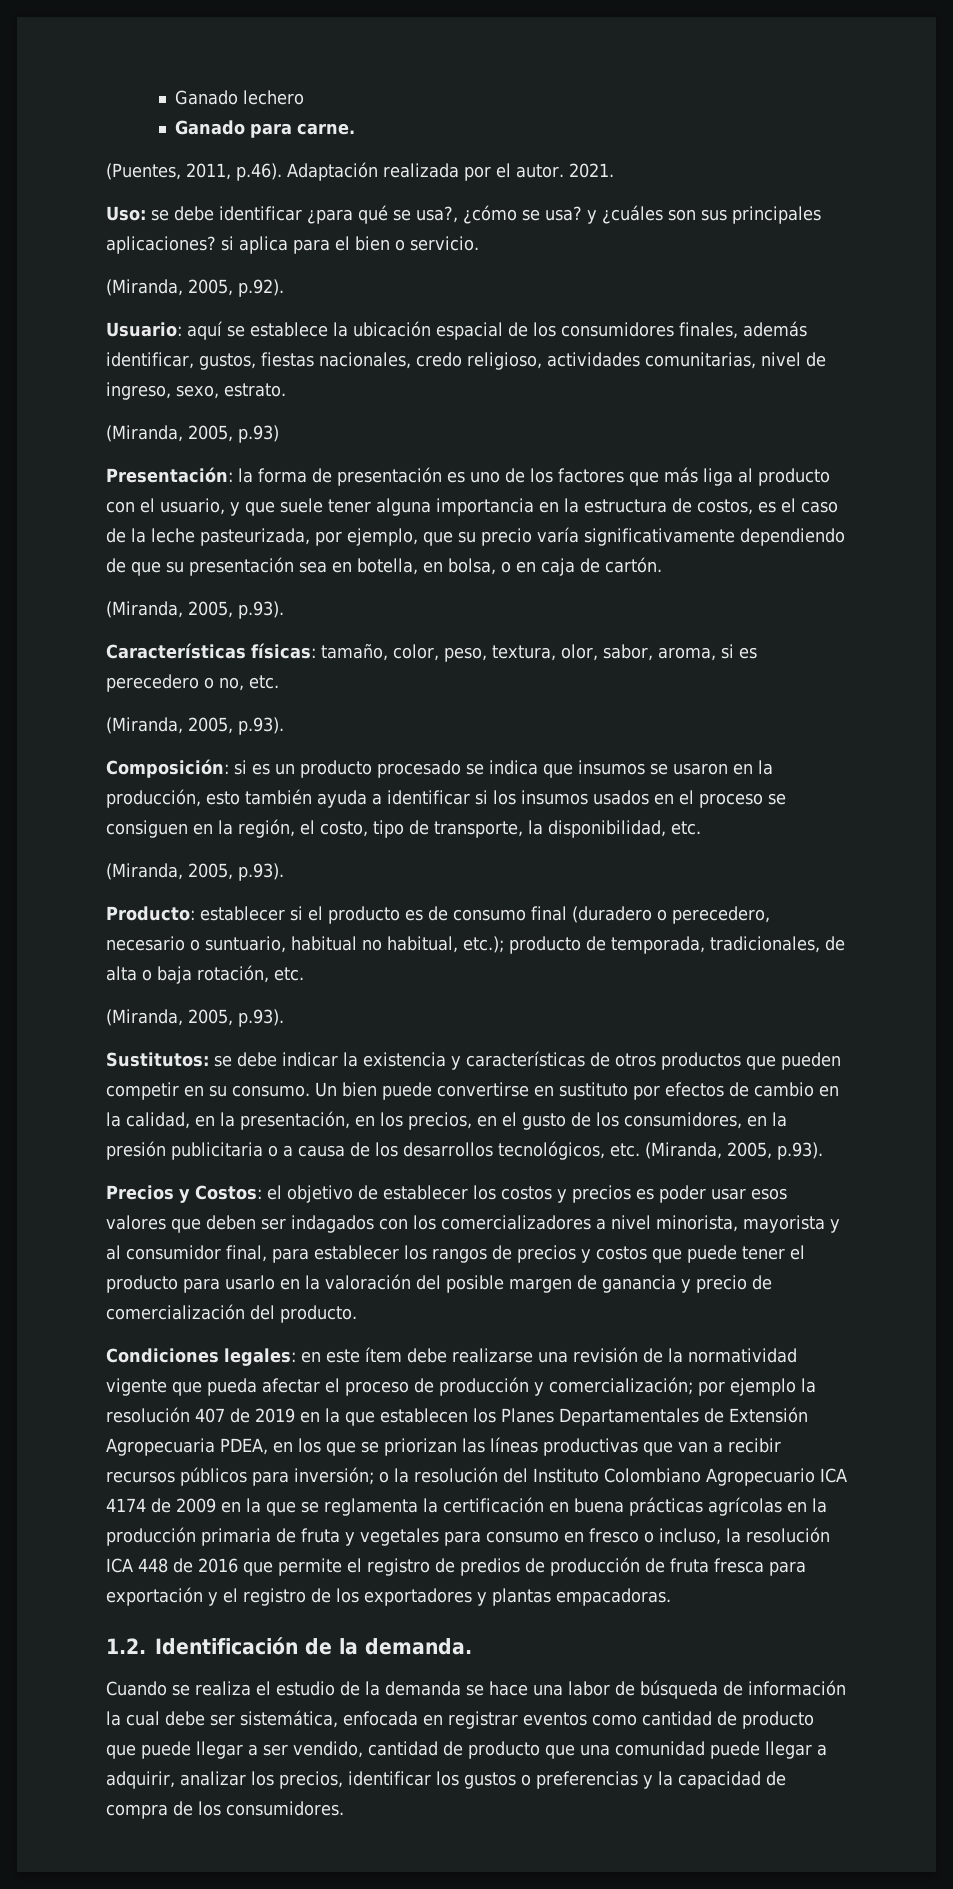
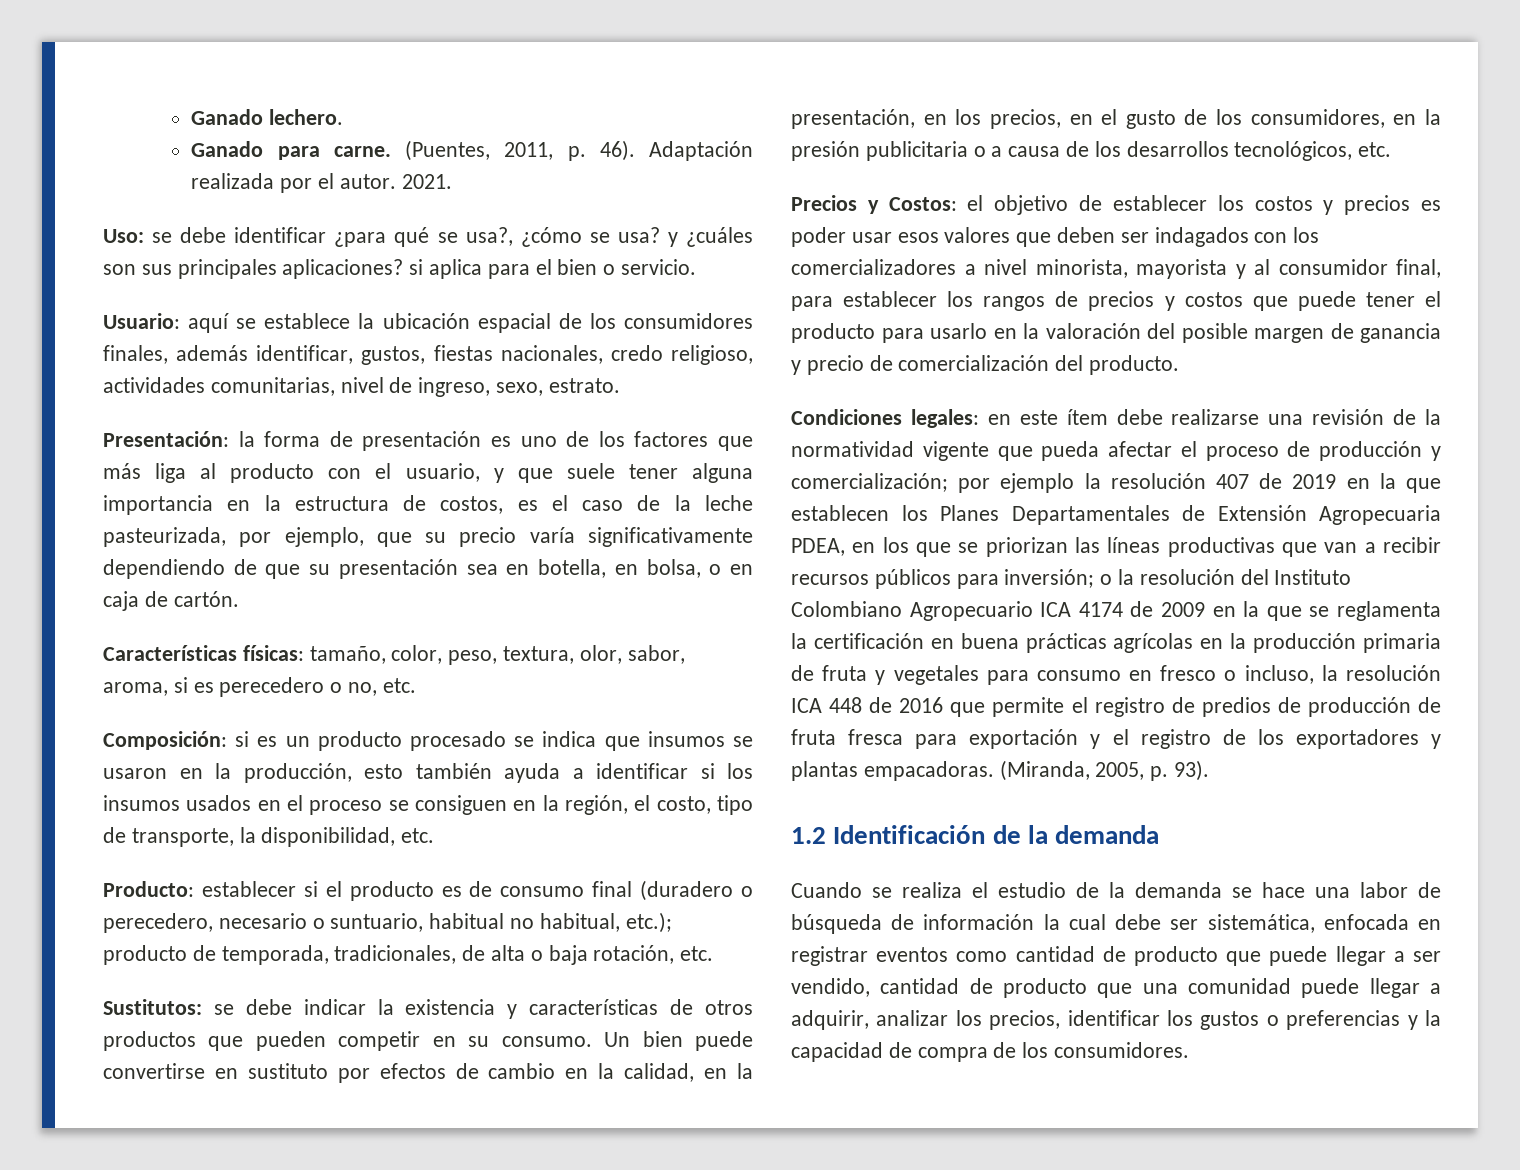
- Ganado lechero
+ Ganado lechero.
- Ganado para carne.
- (Puentes, 2011, p.46). Adaptación realizada por el autor.
+ Ganado para carne. (Puentes, 2011, p. 46). Adaptación realizada por el autor.
- (Miranda, 2005, p.92).
- (Miranda, 2005, p.93)
  Presentación: la forma de presentación es uno de los factores que más liga al producto con el usuario, y que suele tener alguna importancia en la estructura de costos, es el caso de la leche pasteurizada, por ejemplo, que su precio varía significativamente dependiendo de que su presentación sea en botella, en bolsa, o en caja de cartón.
- (Miranda, 2005, p.93).
  Características físicas: tamaño, color, peso, textura, olor, sabor, aroma, si es perecedero o no, etc.
- (Miranda, 2005, p.93).
  Composición: si es un producto procesado se indica que insumos se usaron en la producción, esto también ayuda a identificar si los insumos usados en el proceso se consiguen en la región, el costo, tipo de transporte, la disponibilidad, etc.
- (Miranda, 2005, p.93).
  Producto: establecer si el producto es de consumo final (duradero o perecedero, necesario o suntuario, habitual no habitual, etc.); producto de temporada, tradicionales, de alta o baja rotación, etc.
- (Miranda, 2005, p.93).
- Un bien puede convertirse en sustituto por efectos de cambio en la calidad, en la presentación, en los precios, en el gusto de los consumidores, en la presión publicitaria o a causa de los desarrollos tecnológicos, etc. (Miranda, 2005, p.93).
+ Un bien puede convertirse en sustituto por efectos de cambio en la calidad, en la presentación, en los precios, en el gusto de los consumidores, en la presión publicitaria o a causa de los desarrollos tecnológicos, etc.
- o la resolución del Instituto Colombiano Agropecuario ICA 4174 de 2009 en la que se reglamenta la certificación en buena prácticas agrícolas en la producción primaria de fruta y vegetales para consumo en fresco o incluso, la resolución ICA 448 de 2016 que permite el registro de predios de producción de fruta fresca para exportación y el registro de los exportadores y plantas empacadoras.
- 1.2. Identificación de la demanda.
+ o la resolución del Instituto Colombiano Agropecuario ICA 4174 de 2009 en la que se reglamenta la certificación en buena prácticas agrícolas en la producción primaria de fruta y vegetales para consumo en fresco o incluso, la resolución ICA 448 de 2016 que permite el registro de predios de producción de fruta fresca para exportación y el registro de los exportadores y plantas empacadoras. (Miranda, 2005, p. 93).
+ 1.2 Identificación de la demanda

